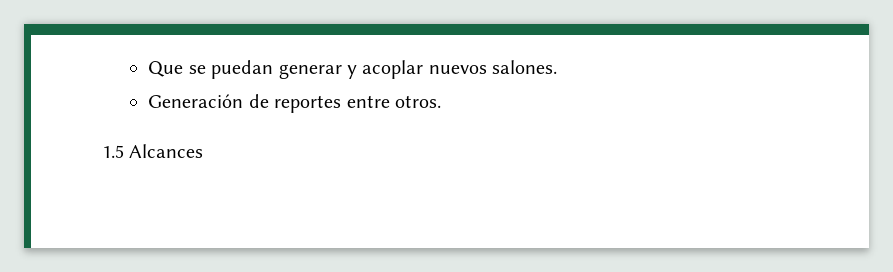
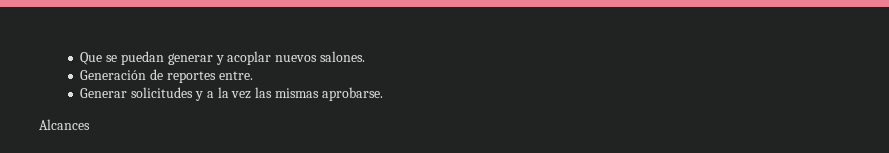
- Generación de reportes entre otros.
- 1.5 Alcances
+ Generación de reportes entre.
+ Generar solicitudes y a la vez las mismas aprobarse.
+ Alcances

